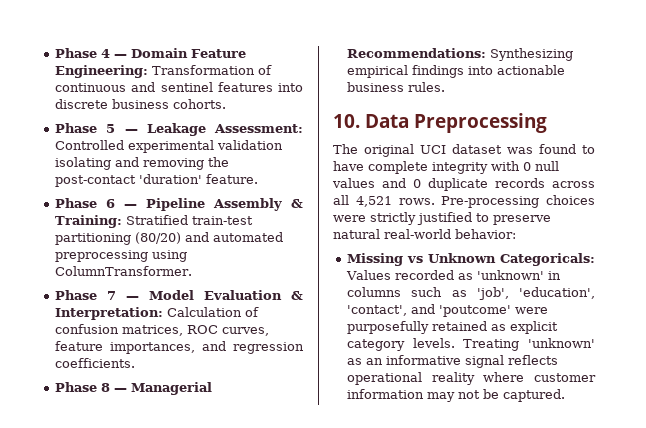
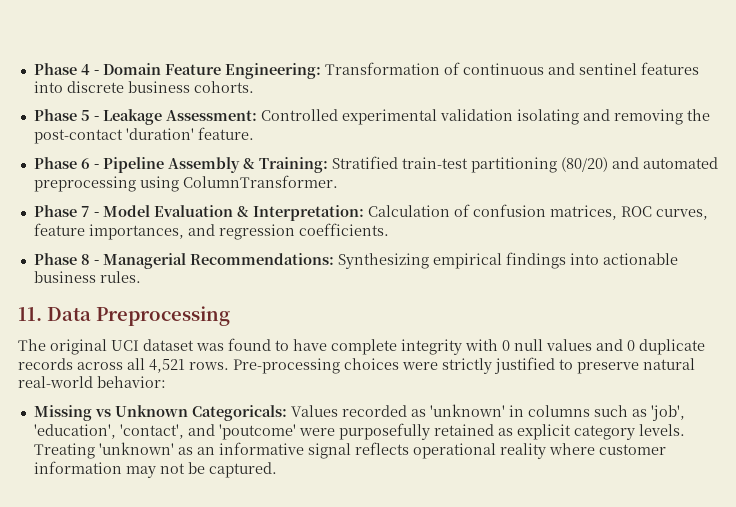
- Phase 4 — Domain Feature Engineering: Transformation of continuous and sentinel features into discrete business cohorts.
+ Phase 4 - Domain Feature Engineering: Transformation of continuous and sentinel features into discrete business cohorts.
- Phase 5 — Leakage Assessment: Controlled experimental validation isolating and removing the post-contact 'duration' feature.
+ Phase 5 - Leakage Assessment: Controlled experimental validation isolating and removing the post-contact 'duration' feature.
- Phase 6 — Pipeline Assembly & Training: Stratified train-test partitioning (80/20) and automated preprocessing using ColumnTransformer.
+ Phase 6 - Pipeline Assembly & Training: Stratified train-test partitioning (80/20) and automated preprocessing using ColumnTransformer.
- Phase 7 — Model Evaluation & Interpretation: Calculation of confusion matrices, ROC curves, feature importances, and regression coefficients.
+ Phase 7 - Model Evaluation & Interpretation: Calculation of confusion matrices, ROC curves, feature importances, and regression coefficients.
- Phase 8 — Managerial Recommendations: Synthesizing empirical findings into actionable business rules.
+ Phase 8 - Managerial Recommendations: Synthesizing empirical findings into actionable business rules.
- 10. Data Preprocessing
+ 11. Data Preprocessing

